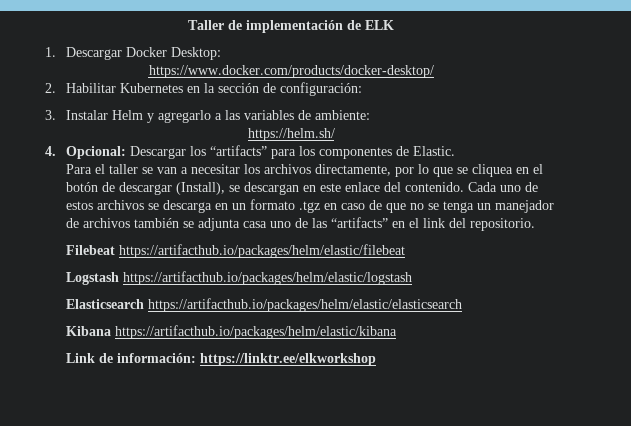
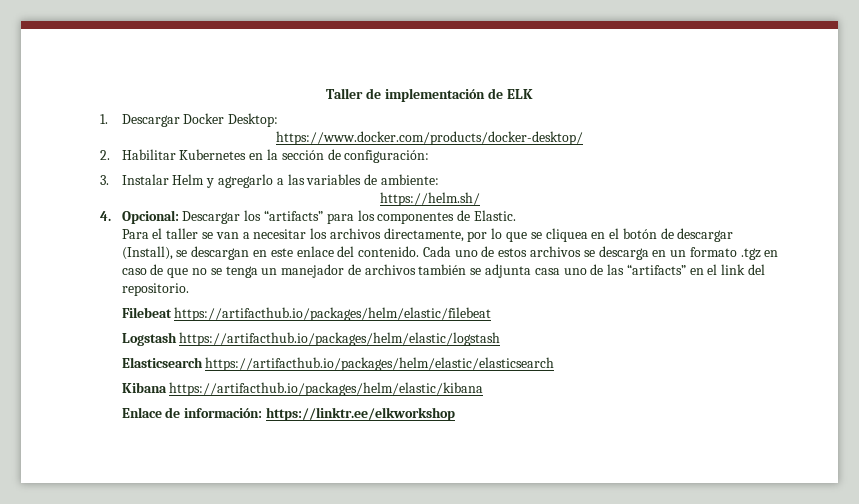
- Link de información: https://linktr.ee/elkworkshop
+ Enlace de información: https://linktr.ee/elkworkshop

